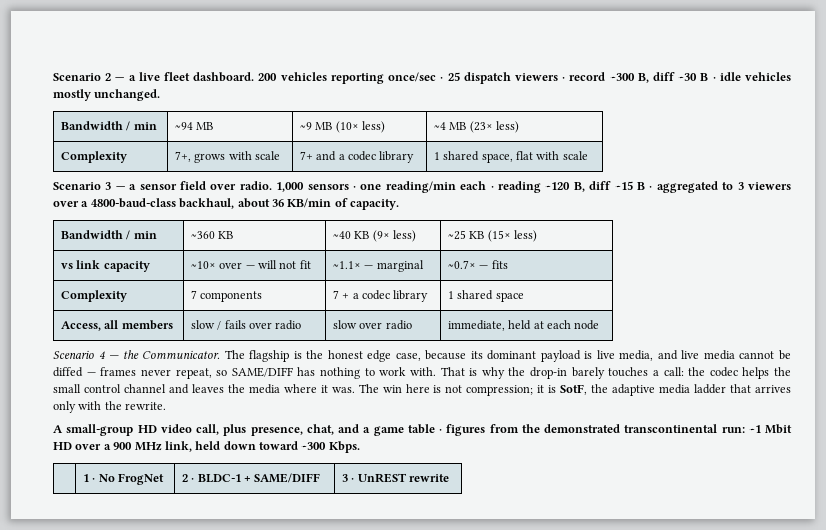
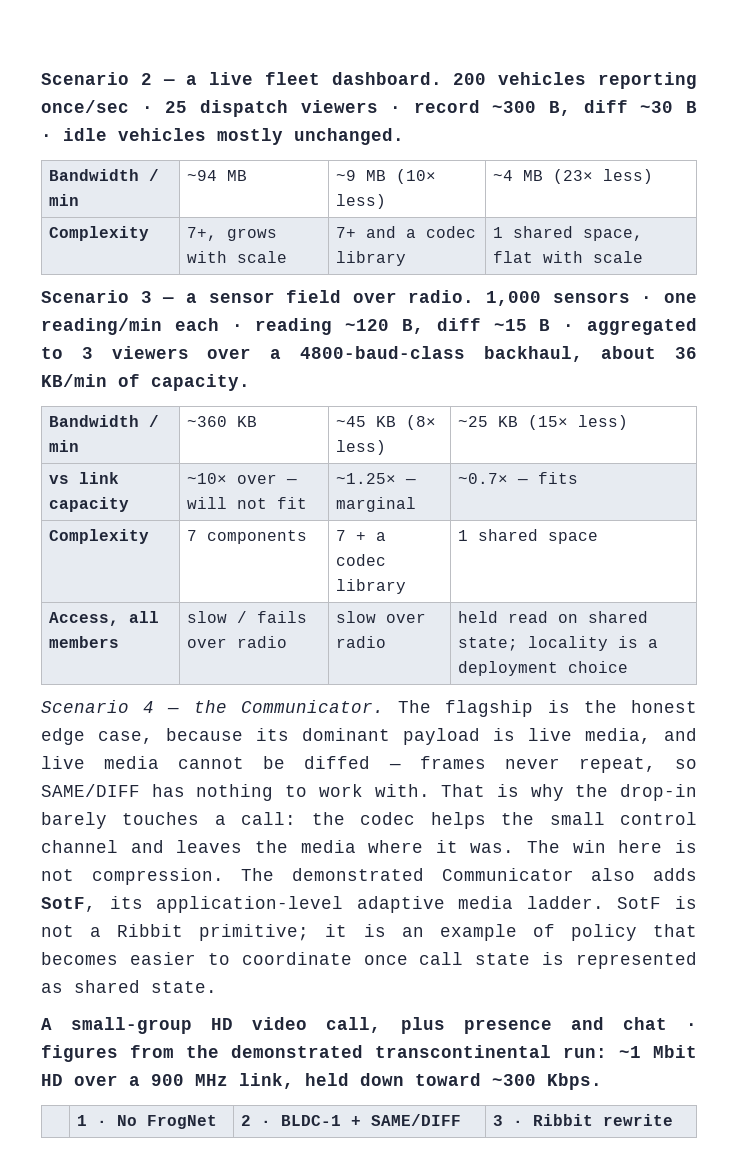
- Bandwidth / min | ~360 KB | ~40 KB (9× less) | ~25 KB (15× less)
+ Bandwidth / min | ~360 KB | ~45 KB (8× less) | ~25 KB (15× less)
- vs link capacity | ~10× over — will not fit | ~1.1× — marginal | ~0.7× — fits
+ vs link capacity | ~10× over — will not fit | ~1.25× — marginal | ~0.7× — fits
- Access, all members | slow / fails over radio | slow over radio | immediate, held at each node
+ Access, all members | slow / fails over radio | slow over radio | held read on shared state; locality is a deployment choice
- The win here is not compression; it is SotF, the adaptive media ladder that arrives only with the rewrite.
+ The win here is not compression. The demonstrated Communicator also adds SotF, its application-level adaptive media ladder. SotF is not a Ribbit primitive; it is an example of policy that becomes easier to coordinate once call state is represented as shared state.
- A small-group HD video call, plus presence, chat, and a game table · figures from the demonstrated transcontinental run: ~1 Mbit HD over a 900 MHz link, held down toward ~300 Kbps.
+ A small-group HD video call, plus presence and chat · figures from the demonstrated transcontinental run: ~1 Mbit HD over a 900 MHz link, held down toward ~300 Kbps.
- | 1 · No FrogNet | 2 · BLDC-1 + SAME/DIFF | 3 · UnREST rewrite
+ | 1 · No FrogNet | 2 · BLDC-1 + SAME/DIFF | 3 · Ribbit rewrite

